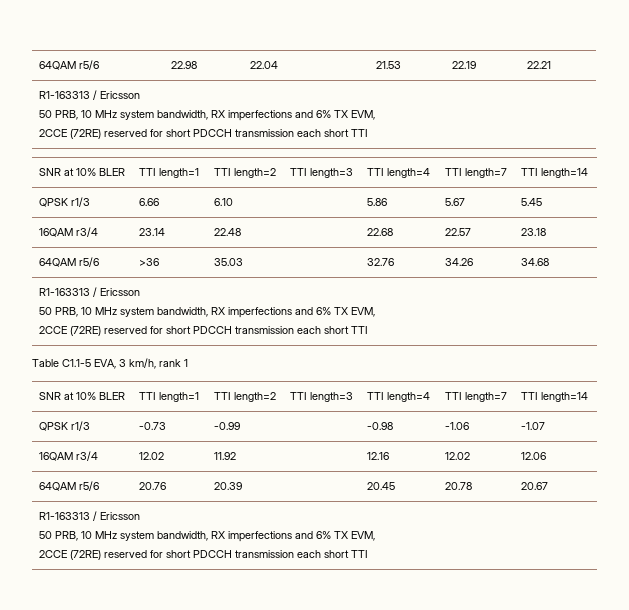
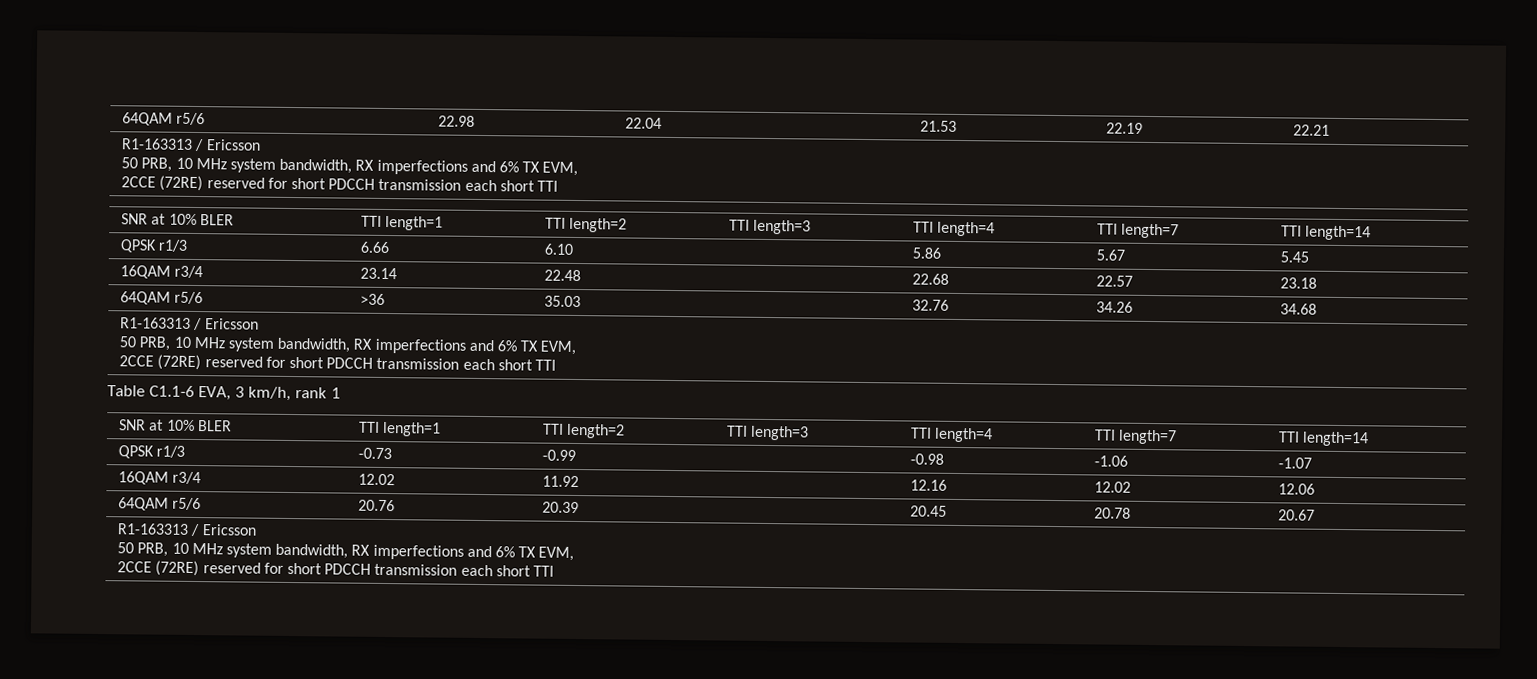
- Table C1.1-5 EVA, 3 km/h, rank 1
+ Table C1.1-6 EVA, 3 km/h, rank 1

